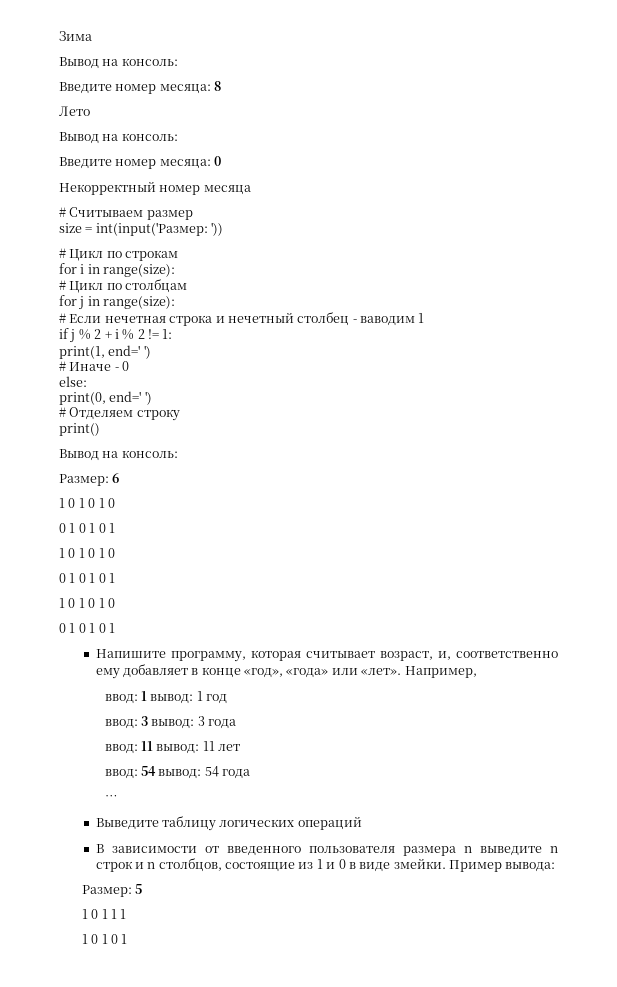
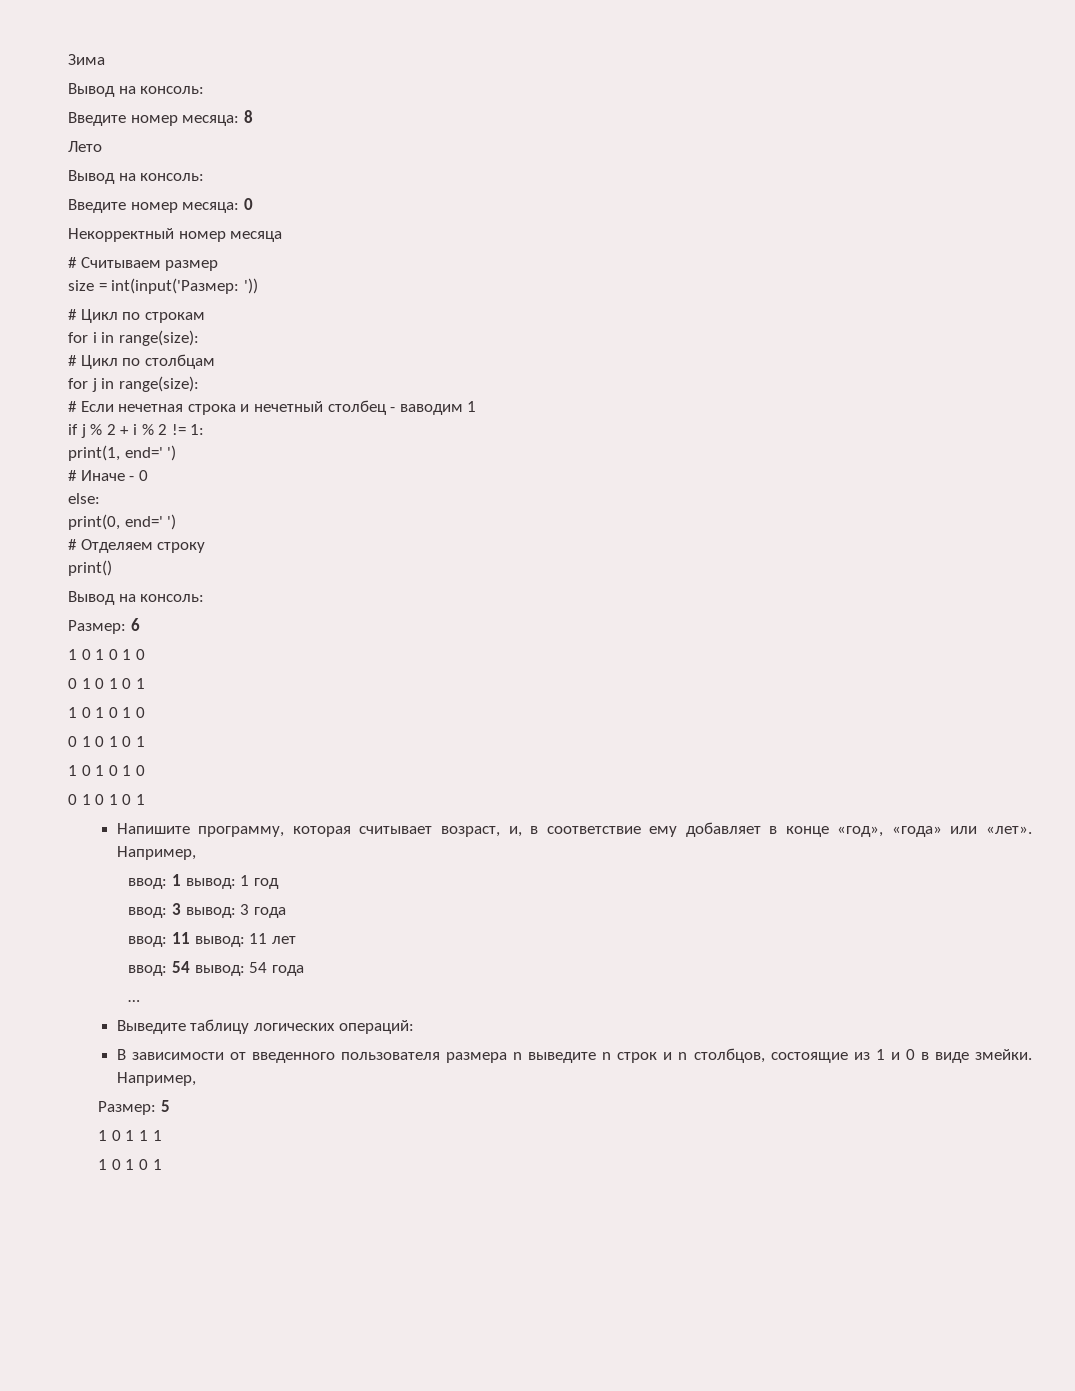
- Напишите программу, которая считывает возраст, и, соответственно ему добавляет в конце «год», «года» или «лет».
+ Напишите программу, которая считывает возраст, и, в соответствие ему добавляет в конце «год», «года» или «лет».
- Выведите таблицу логических операций
+ Выведите таблицу логических операций:
- В зависимости от введенного пользователя размера n выведите n строк и n столбцов, состоящие из 1 и 0 в виде змейки. Пример вывода:
+ В зависимости от введенного пользователя размера n выведите n строк и n столбцов, состоящие из 1 и 0 в виде змейки. Например,

